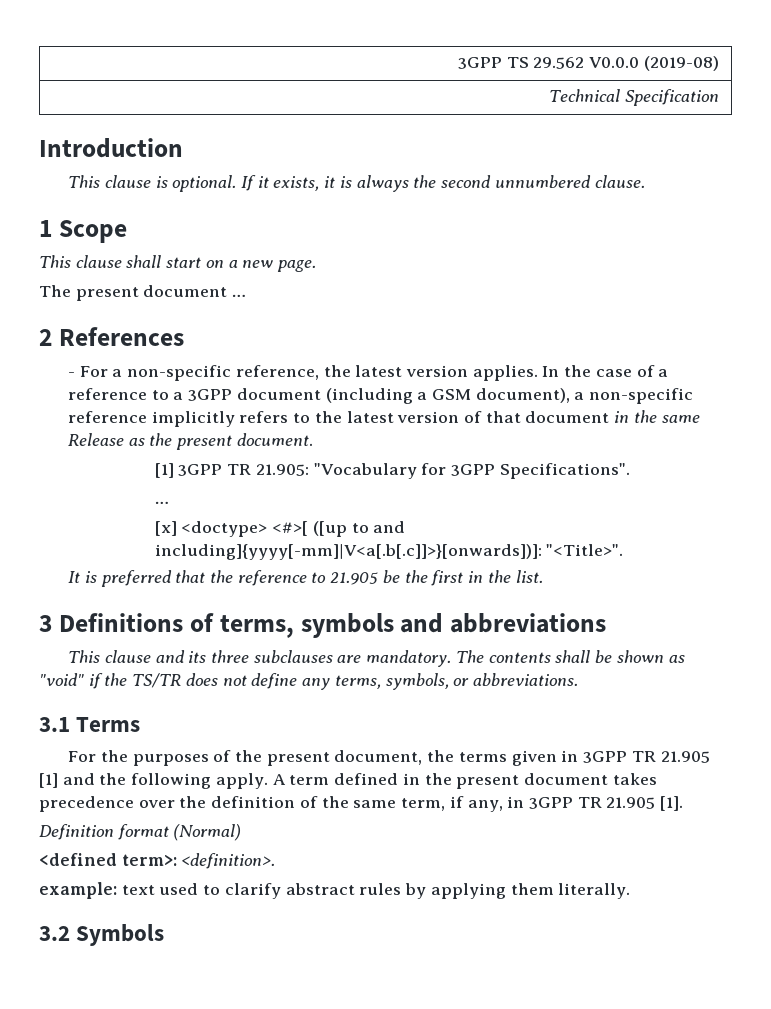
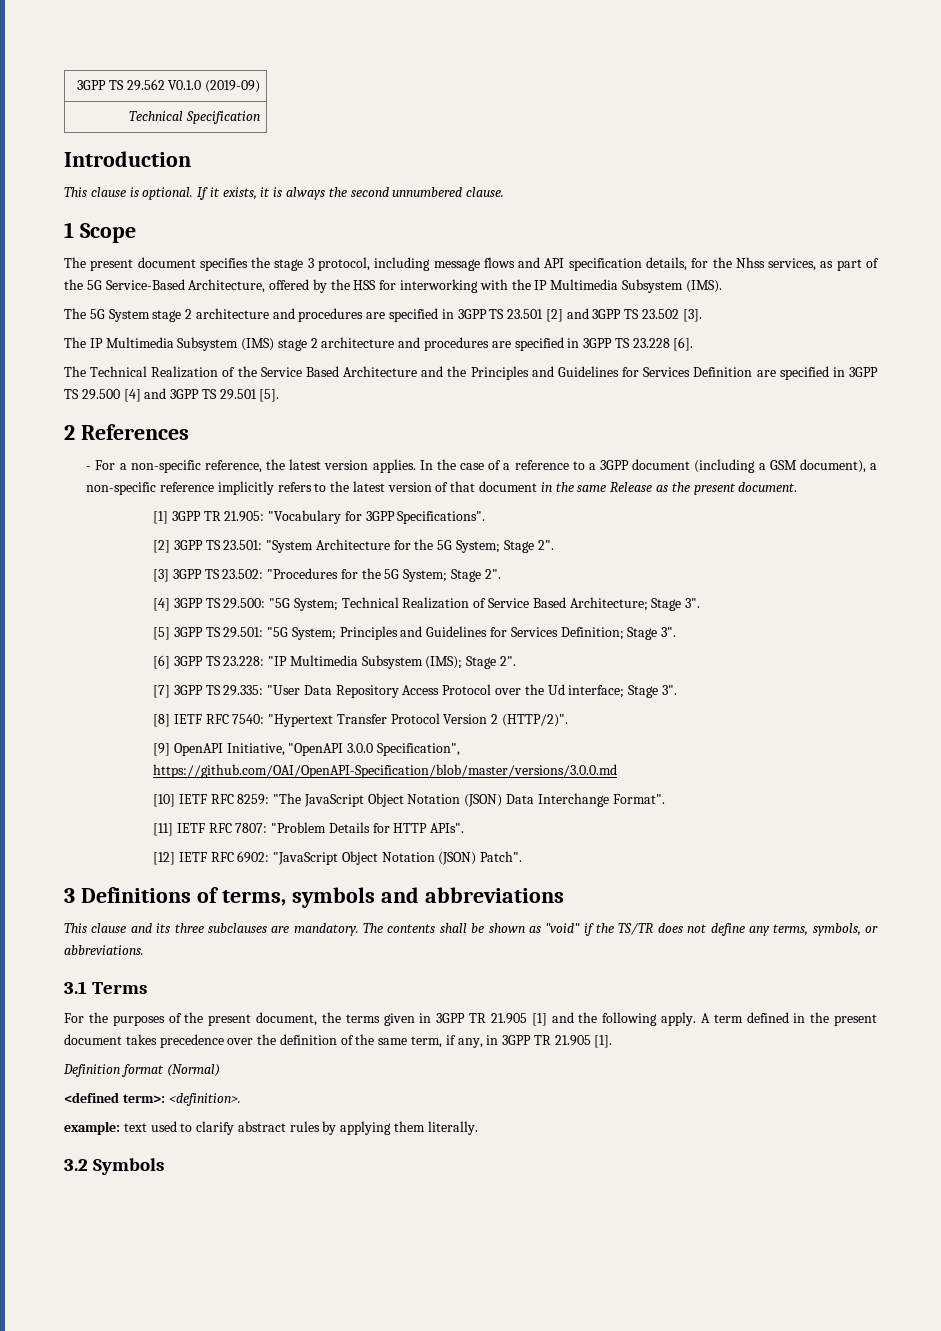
- 3GPP TS 29.562 V0.0.0 (2019-08)
+ 3GPP TS 29.562 V0.1.0 (2019-09)
- This clause shall start on a new page.
- The present document …
+ The present document specifies the stage 3 protocol, including message flows and API specification details, for the Nhss services, as part of the 5G Service-Based Architecture, offered by the HSS for interworking with the IP Multimedia Subsystem (IMS).
+ The 5G System stage 2 architecture and procedures are specified in 3GPP TS 23.501 [2] and 3GPP TS 23.502 [3].
+ The IP Multimedia Subsystem (IMS) stage 2 architecture and procedures are specified in 3GPP TS 23.228 [6].
+ The Technical Realization of the Service Based Architecture and the Principles and Guidelines for Services Definition are specified in 3GPP TS 29.500 [4] and 3GPP TS 29.501 [5].
  [1] 3GPP TR 21.905: "Vocabulary for 3GPP Specifications".
- …
- [x] <doctype> <#>[ ([up to and including]{yyyy[-mm]|V<a[.b[.c]]>}[onwards])]: "<Title>".
- It is preferred that the reference to 21.905 be the first in the list.
+ [2] 3GPP TS 23.501: "System Architecture for the 5G System; Stage 2".
+ [3] 3GPP TS 23.502: "Procedures for the 5G System; Stage 2".
+ [4] 3GPP TS 29.500: "5G System; Technical Realization of Service Based Architecture; Stage 3".
+ [5] 3GPP TS 29.501: "5G System; Principles and Guidelines for Services Definition; Stage 3".
+ [6] 3GPP TS 23.228: "IP Multimedia Subsystem (IMS); Stage 2".
+ [7] 3GPP TS 29.335: "User Data Repository Access Protocol over the Ud interface; Stage 3".
+ [8] IETF RFC 7540: "Hypertext Transfer Protocol Version 2 (HTTP/2)".
+ [9] OpenAPI Initiative, "OpenAPI 3.0.0 Specification", https://github.com/OAI/OpenAPI-Specification/blob/master/versions/3.0.0.md
+ [10] IETF RFC 8259: "The JavaScript Object Notation (JSON) Data Interchange Format".
+ [11] IETF RFC 7807: "Problem Details for HTTP APIs".
+ [12] IETF RFC 6902: "JavaScript Object Notation (JSON) Patch".

